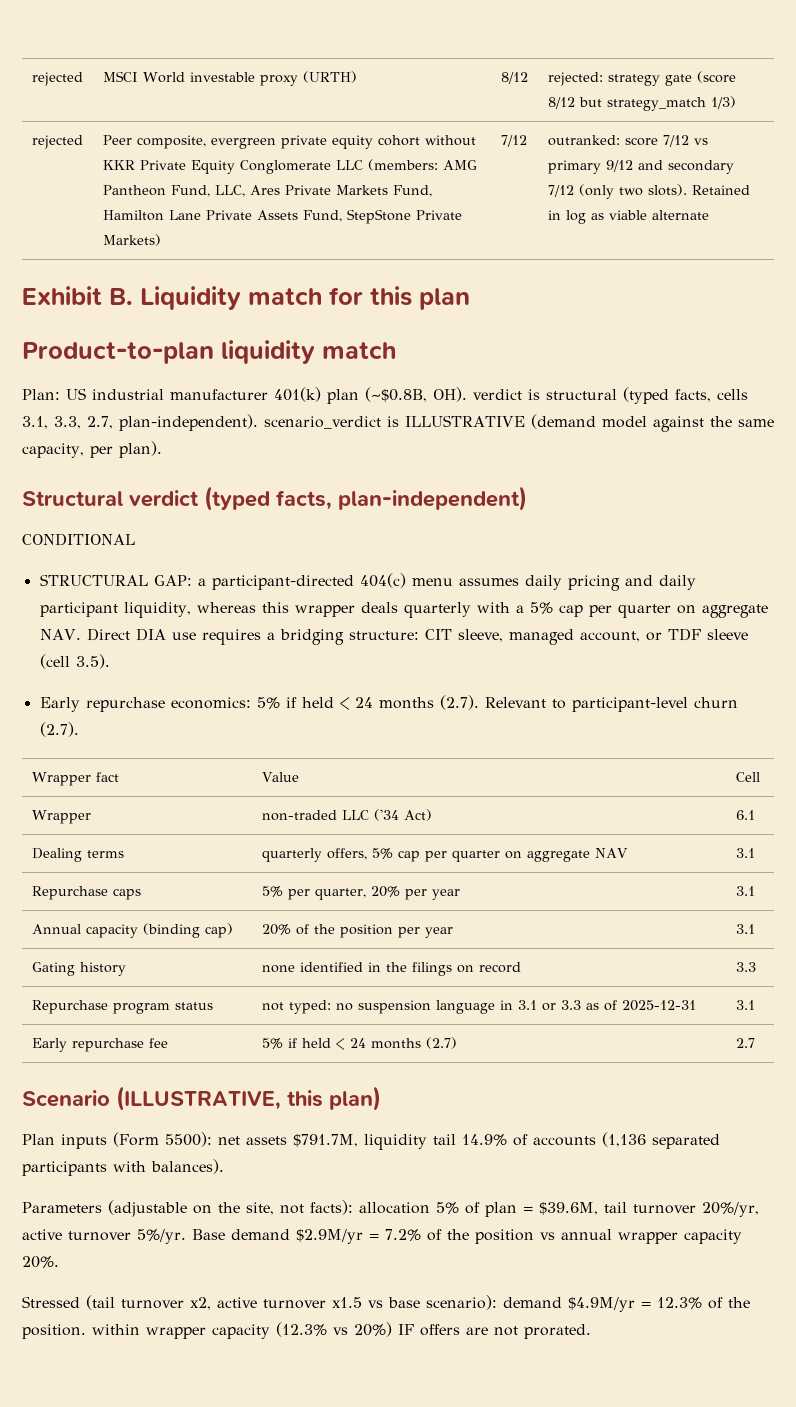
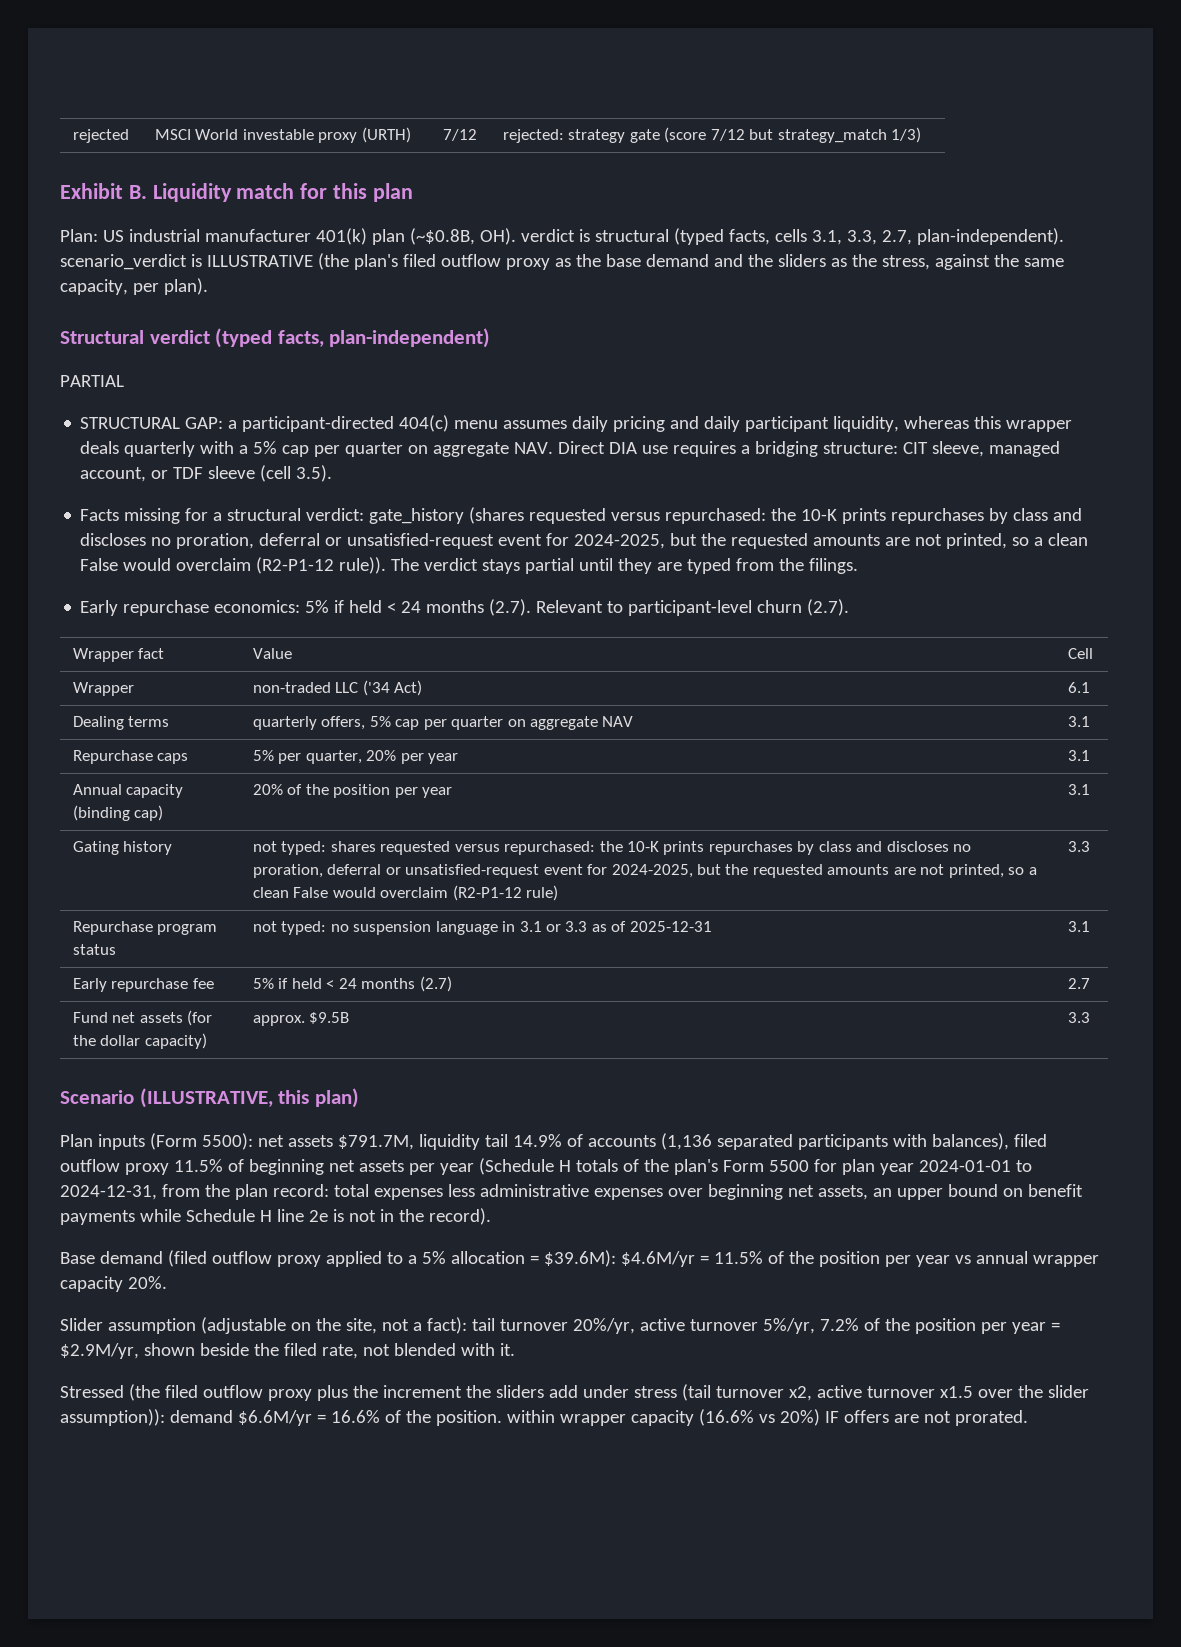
- rejected | MSCI World investable proxy (URTH) | 8/12 | rejected: strategy gate (score 8/12 but strategy_match 1/3)
+ rejected | MSCI World investable proxy (URTH) | 7/12 | rejected: strategy gate (score 7/12 but strategy_match 1/3)
- rejected | Peer composite, evergreen private equity cohort without KKR Private Equity Conglomerate LLC (members: AMG Pantheon Fund, LLC, Ares Private Markets Fund, Hamilton Lane Private Assets Fund, StepStone Private Markets) | 7/12 | outranked: score 7/12 vs primary 9/12 and secondary 7/12 (only two slots). Retained in log as viable alternate
- Product-to-plan liquidity match
- Plan: US industrial manufacturer 401(k) plan (~$0.8B, OH). verdict is structural (typed facts, cells 3.1, 3.3, 2.7, plan-independent). scenario_verdict is ILLUSTRATIVE (demand model against the same capacity, per plan).
+ Plan: US industrial manufacturer 401(k) plan (~$0.8B, OH). verdict is structural (typed facts, cells 3.1, 3.3, 2.7, plan-independent). scenario_verdict is ILLUSTRATIVE (the plan's filed outflow proxy as the base demand and the sliders as the stress, against the same capacity, per plan).
- CONDITIONAL
+ PARTIAL
+ Facts missing for a structural verdict: gate_history (shares requested versus repurchased: the 10-K prints repurchases by class and discloses no proration, deferral or unsatisfied-request event for 2024-2025, but the requested amounts are not printed, so a clean False would overclaim (R2-P1-12 rule)). The verdict stays partial until they are typed from the filings.
- Gating history | none identified in the filings on record | 3.3
+ Gating history | not typed: shares requested versus repurchased: the 10-K prints repurchases by class and discloses no proration, deferral or unsatisfied-request event for 2024-2025, but the requested amounts are not printed, so a clean False would overclaim (R2-P1-12 rule) | 3.3
+ Fund net assets (for the dollar capacity) | approx. $9.5B | 3.3
- Plan inputs (Form 5500): net assets $791.7M, liquidity tail 14.9% of accounts (1,136 separated participants with balances).
- Parameters (adjustable on the site, not facts): allocation 5% of plan = $39.6M, tail turnover 20%/yr, active turnover 5%/yr. Base demand $2.9M/yr = 7.2% of the position vs annual wrapper capacity 20%.
+ Plan inputs (Form 5500): net assets $791.7M, liquidity tail 14.9% of accounts (1,136 separated participants with balances), filed outflow proxy 11.5% of beginning net assets per year (Schedule H totals of the plan's Form 5500 for plan year 2024-01-01 to 2024-12-31, from the plan record: total expenses less administrative expenses over beginning net assets, an upper bound on benefit payments while Schedule H line 2e is not in the record).
+ Base demand (filed outflow proxy applied to a 5% allocation = $39.6M): $4.6M/yr = 11.5% of the position per year vs annual wrapper capacity 20%.
- Stressed (tail turnover x2, active turnover x1.5 vs base scenario): demand $4.9M/yr = 12.3% of the position. within wrapper capacity (12.3% vs 20%) IF offers are not prorated.
+ Slider assumption (adjustable on the site, not a fact): tail turnover 20%/yr, active turnover 5%/yr, 7.2% of the position per year = $2.9M/yr, shown beside the filed rate, not blended with it.
+ Stressed (the filed outflow proxy plus the increment the sliders add under stress (tail turnover x2, active turnover x1.5 over the slider assumption)): demand $6.6M/yr = 16.6% of the position. within wrapper capacity (16.6% vs 20%) IF offers are not prorated.

